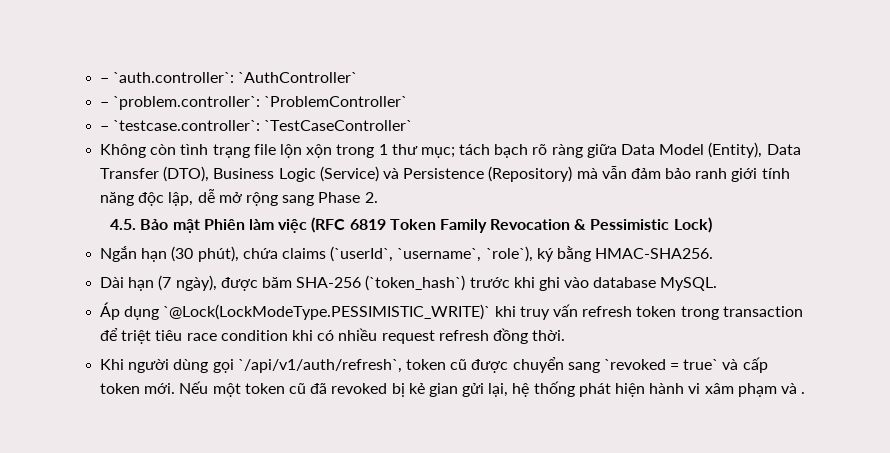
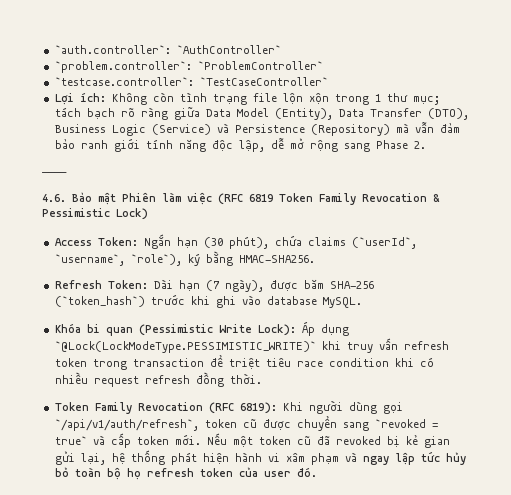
- – `auth.controller`: `AuthController`
+ `auth.controller`: `AuthController`
- – `problem.controller`: `ProblemController`
+ `problem.controller`: `ProblemController`
- – `testcase.controller`: `TestCaseController`
+ `testcase.controller`: `TestCaseController`
- Không còn tình trạng file lộn xộn trong 1 thư mục; tách bạch rõ ràng giữa Data Model (Entity), Data Transfer (DTO), Business Logic (Service) và Persistence (Repository) mà vẫn đảm bảo ranh giới tính năng độc lập, dễ mở rộng sang Phase 2.
+ Lợi ích: Không còn tình trạng file lộn xộn trong 1 thư mục; tách bạch rõ ràng giữa Data Model (Entity), Data Transfer (DTO), Business Logic (Service) và Persistence (Repository) mà vẫn đảm bảo ranh giới tính năng độc lập, dễ mở rộng sang Phase 2.
- 4.5. Bảo mật Phiên làm việc (RFC 6819 Token Family Revocation & Pessimistic Lock)
+ ————
+ 4.6. Bảo mật Phiên làm việc (RFC 6819 Token Family Revocation & Pessimistic Lock)
- Ngắn hạn (30 phút), chứa claims (`userId`, `username`, `role`), ký bằng HMAC-SHA256.
+ Access Token: Ngắn hạn (30 phút), chứa claims (`userId`, `username`, `role`), ký bằng HMAC-SHA256.
- Dài hạn (7 ngày), được băm SHA-256 (`token_hash`) trước khi ghi vào database MySQL.
+ Refresh Token: Dài hạn (7 ngày), được băm SHA-256 (`token_hash`) trước khi ghi vào database MySQL.
- Áp dụng `@Lock(LockModeType.PESSIMISTIC_WRITE)` khi truy vấn refresh token trong transaction để triệt tiêu race condition khi có nhiều request refresh đồng thời.
+ Khóa bi quan (Pessimistic Write Lock): Áp dụng `@Lock(LockModeType.PESSIMISTIC_WRITE)` khi truy vấn refresh token trong transaction để triệt tiêu race condition khi có nhiều request refresh đồng thời.
- Khi người dùng gọi `/api/v1/auth/refresh`, token cũ được chuyển sang `revoked = true` và cấp token mới.
+ Token Family Revocation (RFC 6819): Khi người dùng gọi `/api/v1/auth/refresh`, token cũ được chuyển sang `revoked = true` và cấp token mới.
- Nếu một token cũ đã revoked bị kẻ gian gửi lại, hệ thống phát hiện hành vi xâm phạm và .
+ Nếu một token cũ đã revoked bị kẻ gian gửi lại, hệ thống phát hiện hành vi xâm phạm và ngay lập tức hủy bỏ toàn bộ họ refresh token của user đó.

